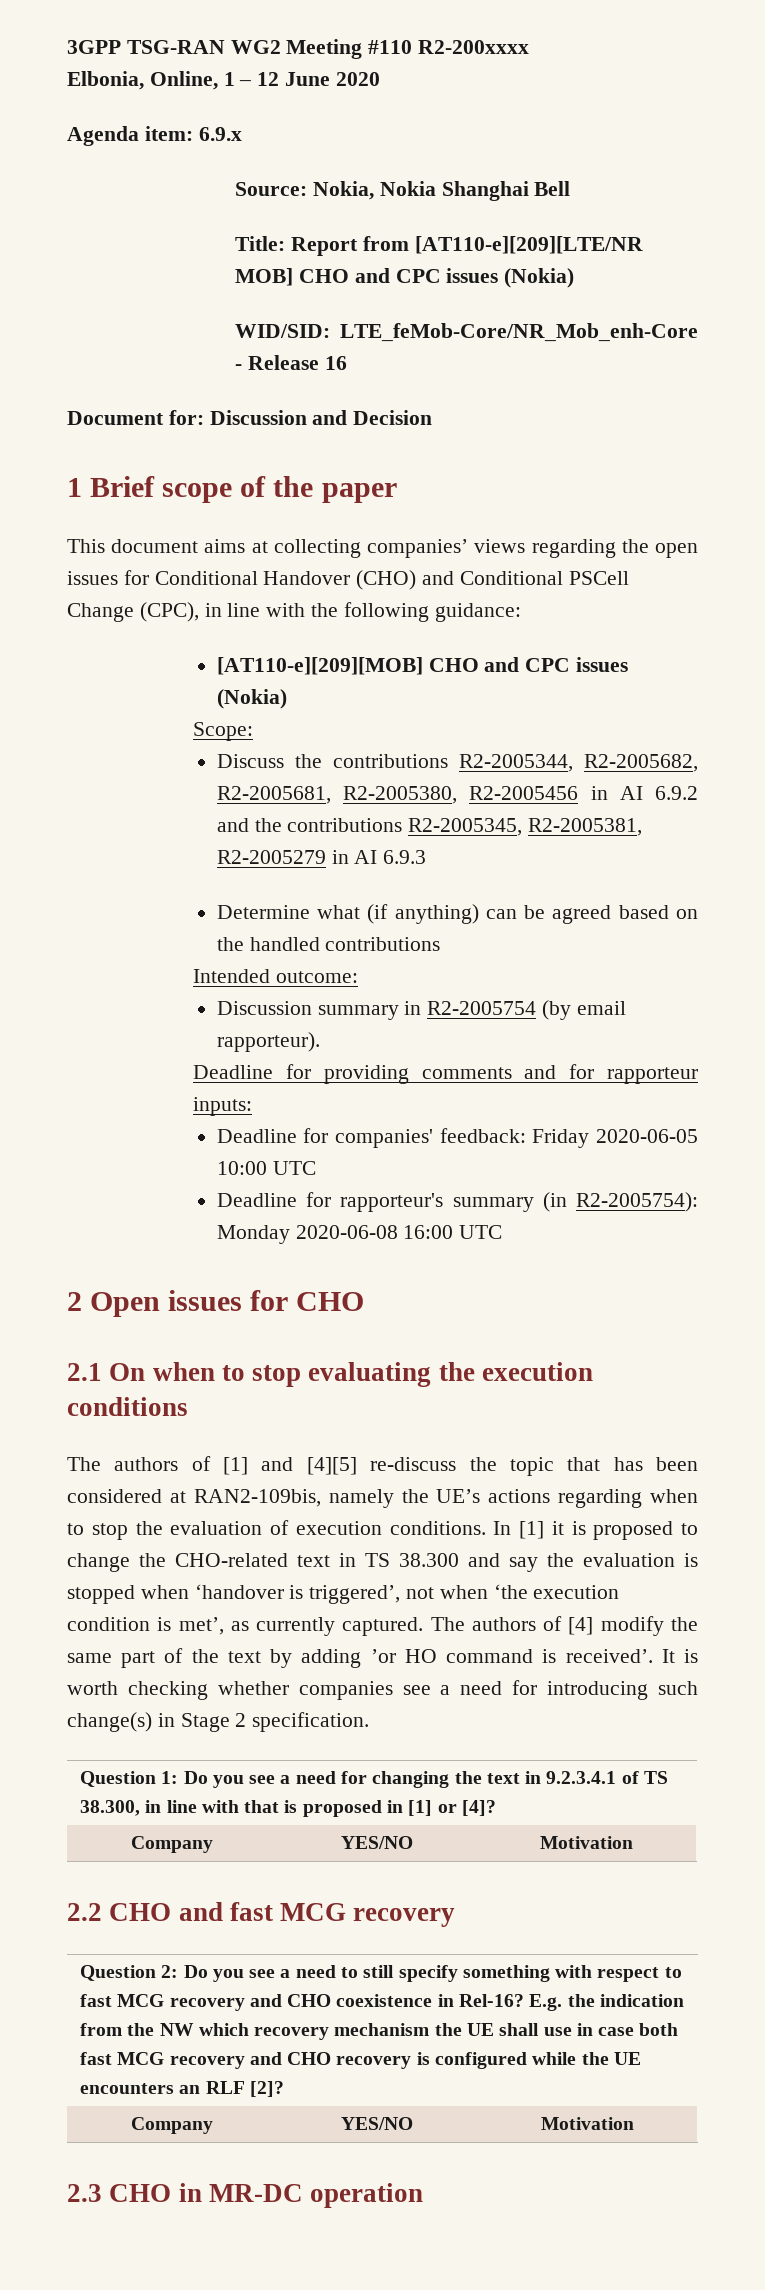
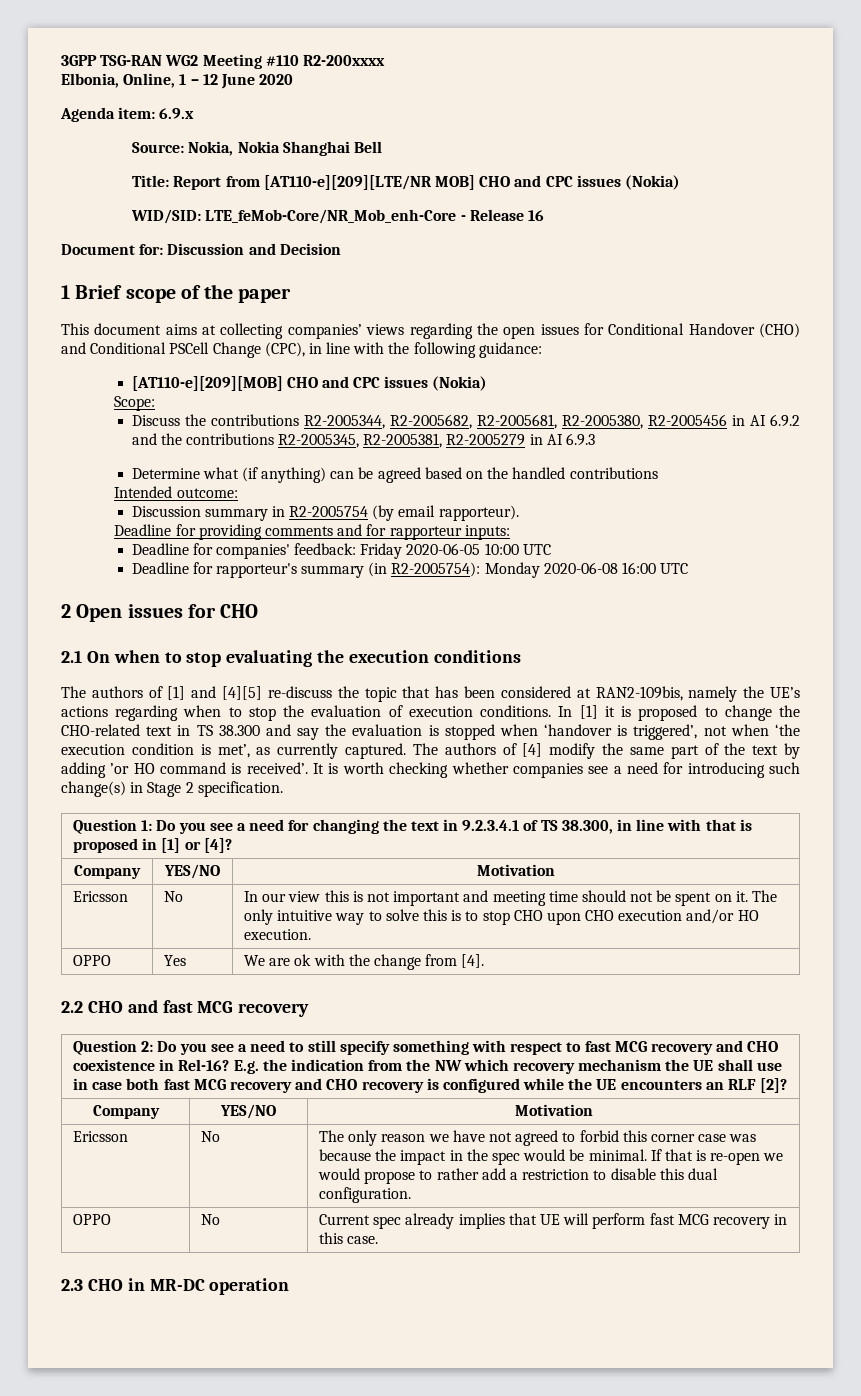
+ Ericsson | No | In our view this is not important and meeting time should not be spent on it. The only intuitive way to solve this is to stop CHO upon CHO execution and/or HO execution.
+ OPPO | Yes | We are ok with the change from [4].
+ Ericsson | No | The only reason we have not agreed to forbid this corner case was because the impact in the spec would be minimal. If that is re-open we would propose to rather add a restriction to disable this dual configuration.
+ OPPO | No | Current spec already implies that UE will perform fast MCG recovery in this case.

